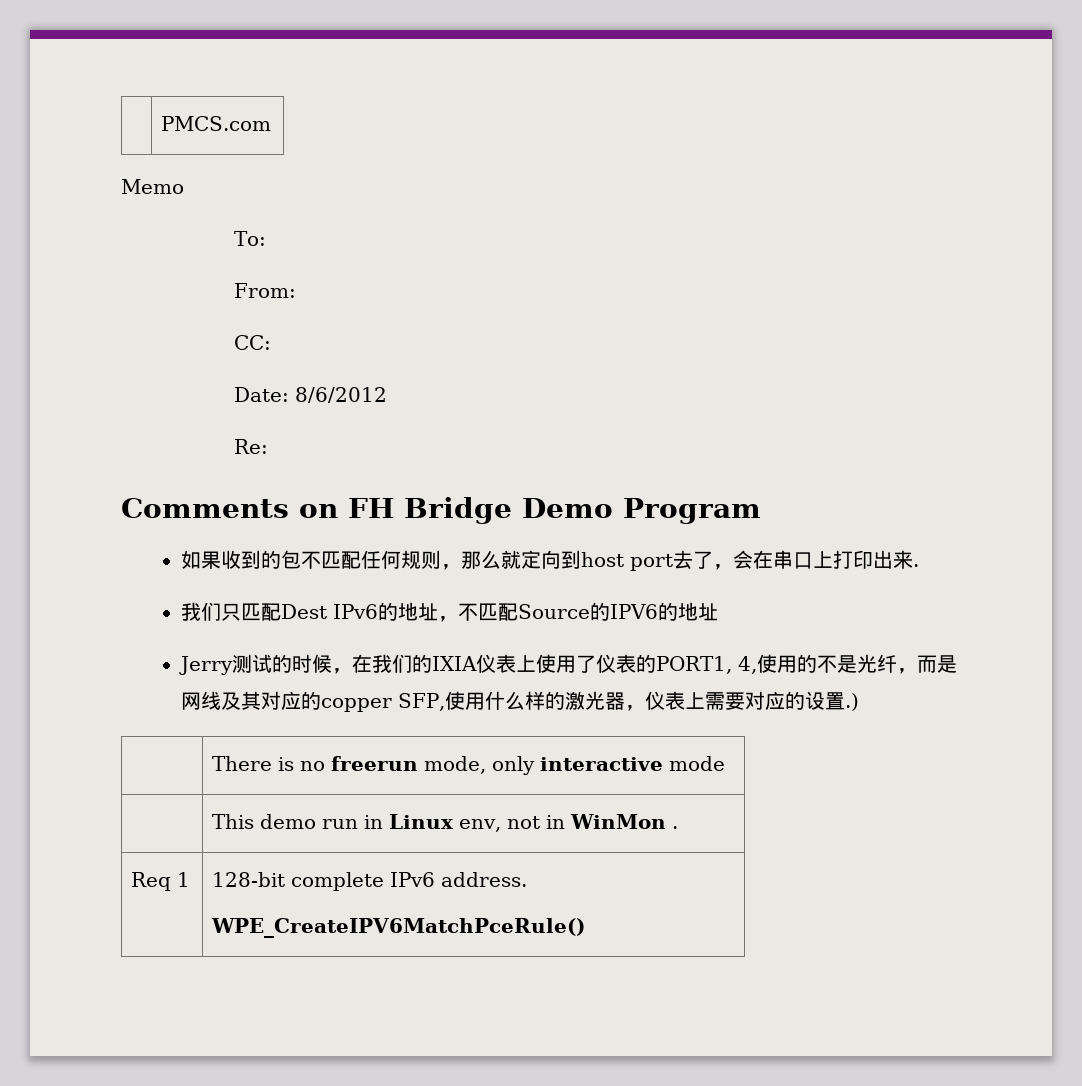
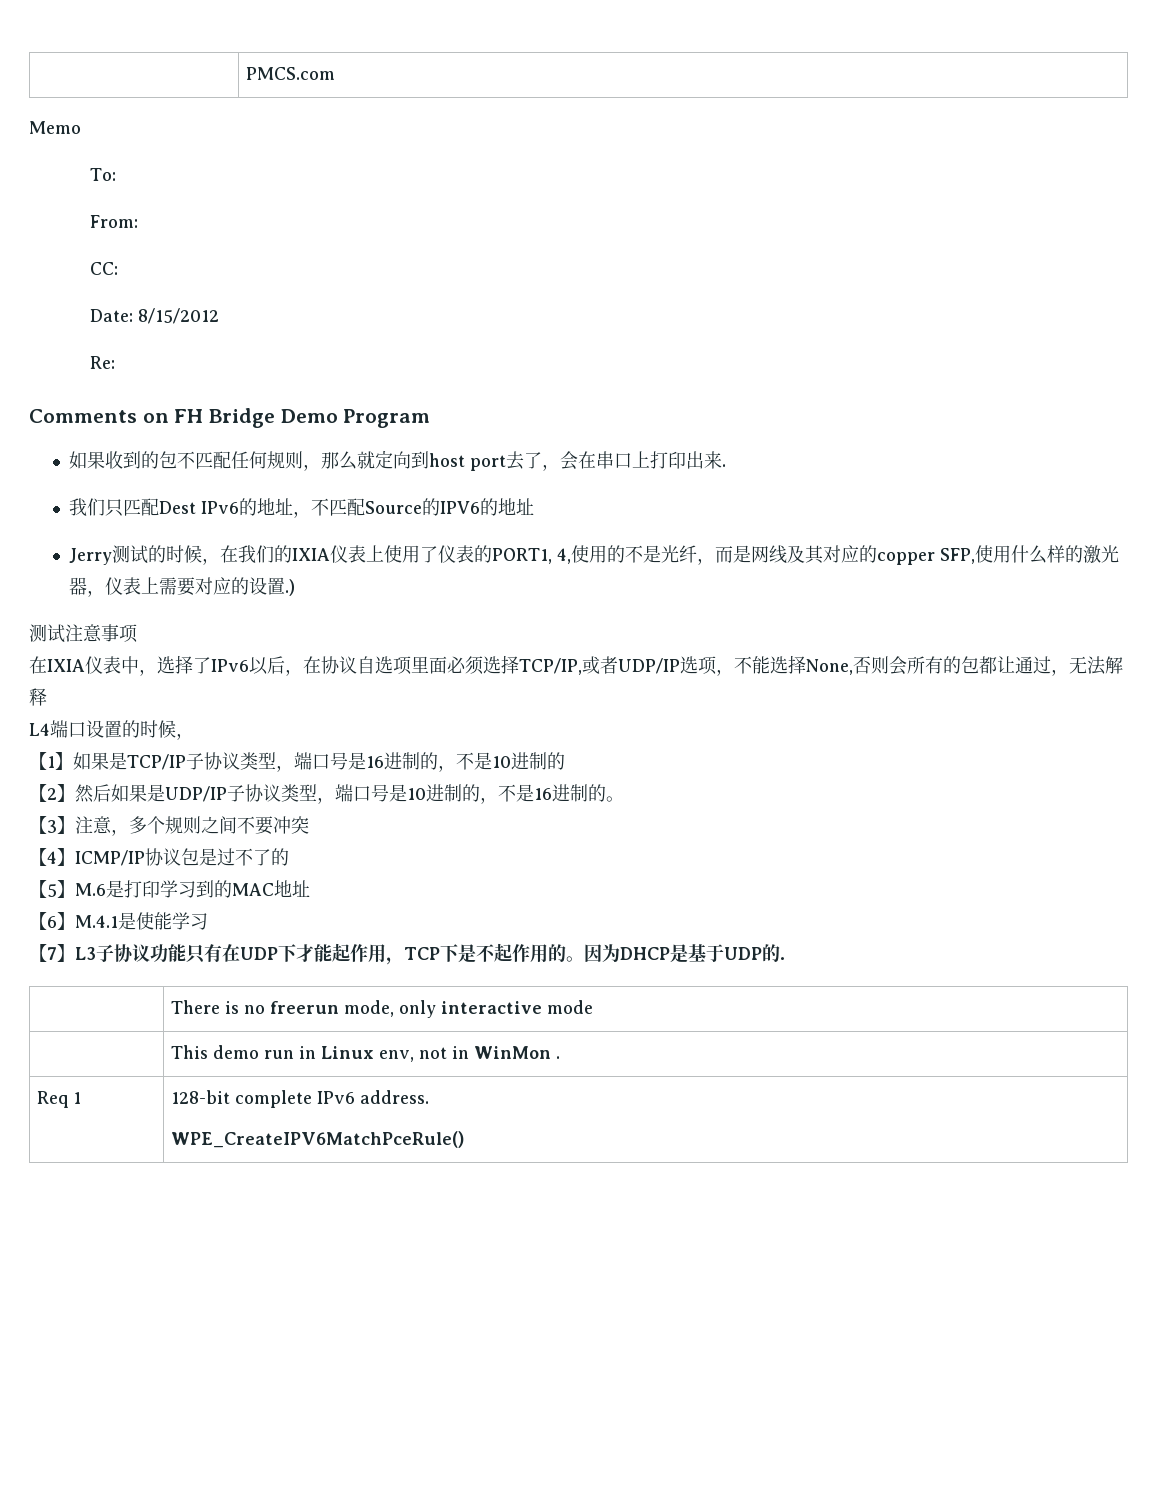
- Date: 8/6/2012
+ Date: 8/15/2012
+ 测试注意事项
+ 在IXIA仪表中，选择了IPv6以后，在协议自选项里面必须选择TCP/IP,或者UDP/IP选项，不能选择None,否则会所有的包都让通过，无法解释
+ L4端口设置的时候，
+ 【1】如果是TCP/IP子协议类型，端口号是16进制的，不是10进制的
+ 【2】然后如果是UDP/IP子协议类型，端口号是10进制的，不是16进制的。
+ 【3】注意，多个规则之间不要冲突
+ 【4】ICMP/IP协议包是过不了的
+ 【5】M.6是打印学习到的MAC地址
+ 【6】M.4.1是使能学习
+ 【7】L3子协议功能只有在UDP下才能起作用，TCP下是不起作用的。因为DHCP是基于UDP的.

